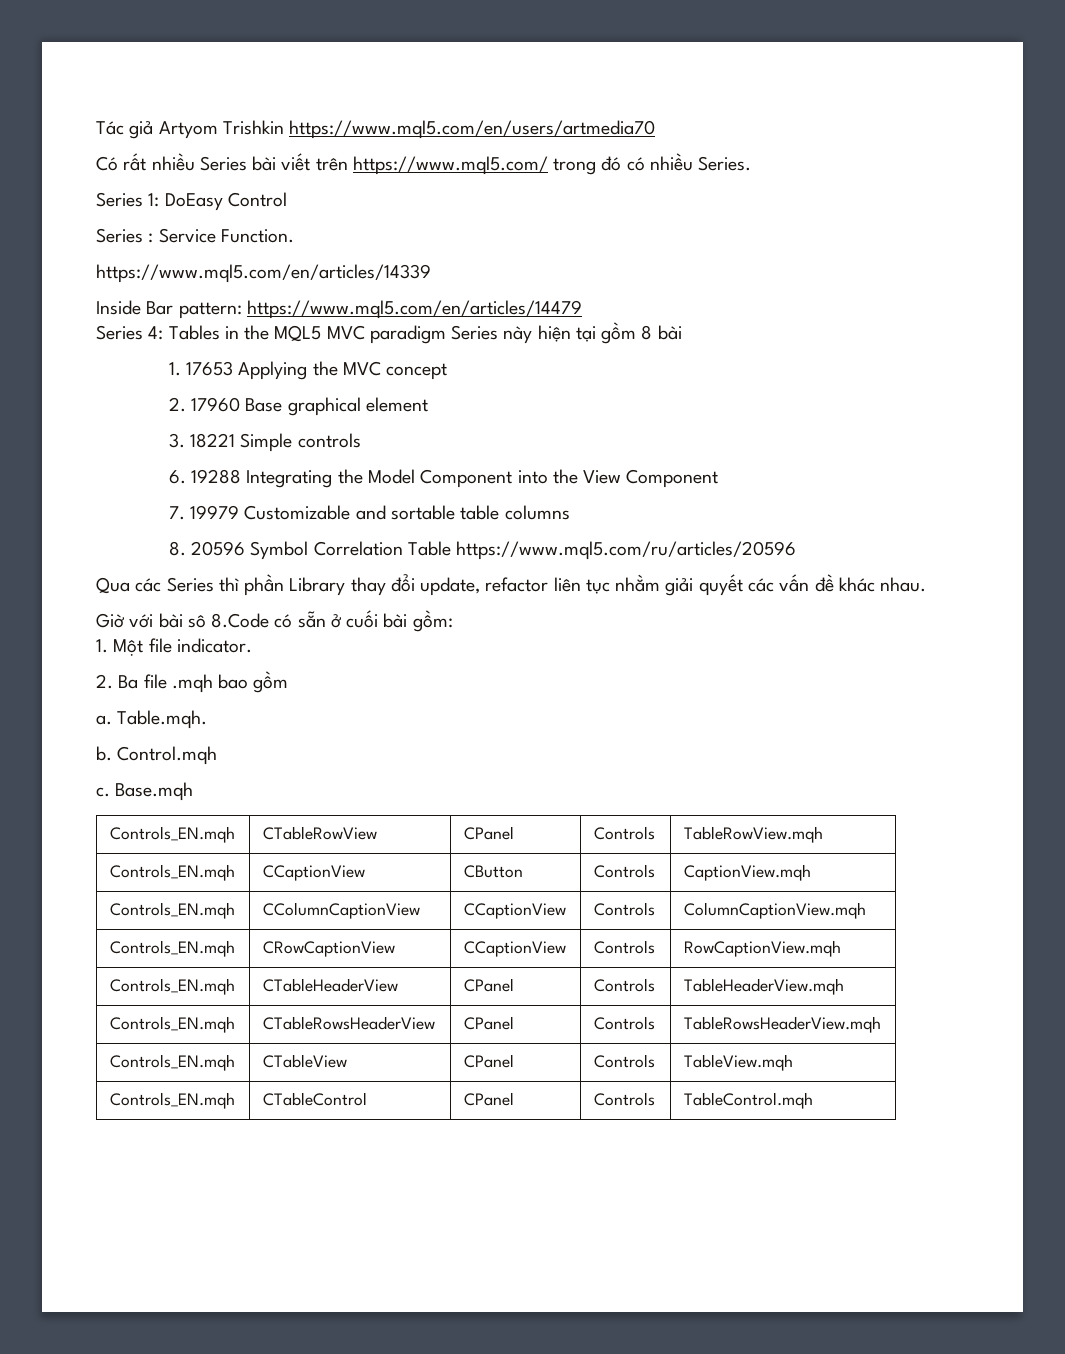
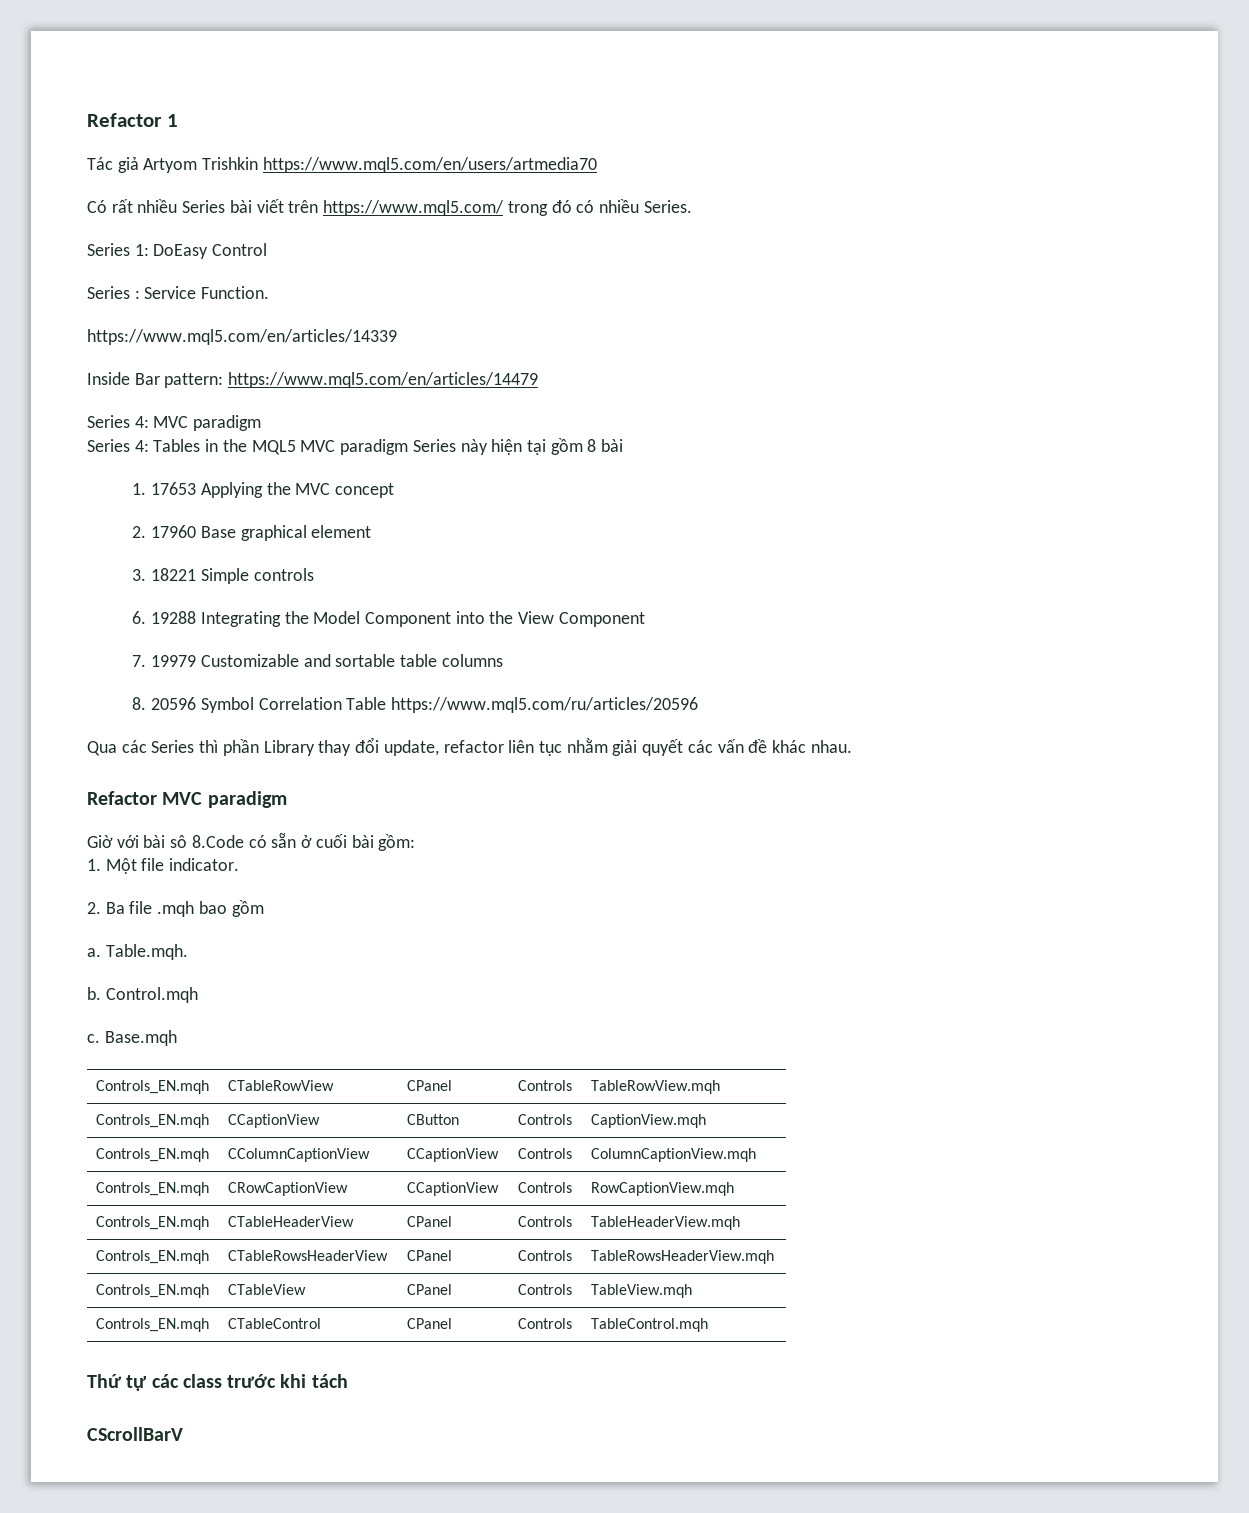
+ Refactor 1
+ Series 4: MVC paradigm
+ Refactor MVC paradigm
+ Thứ tự các class trước khi tách
+ CScrollBarV

